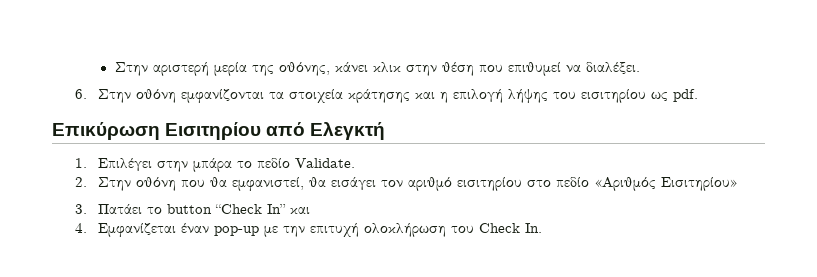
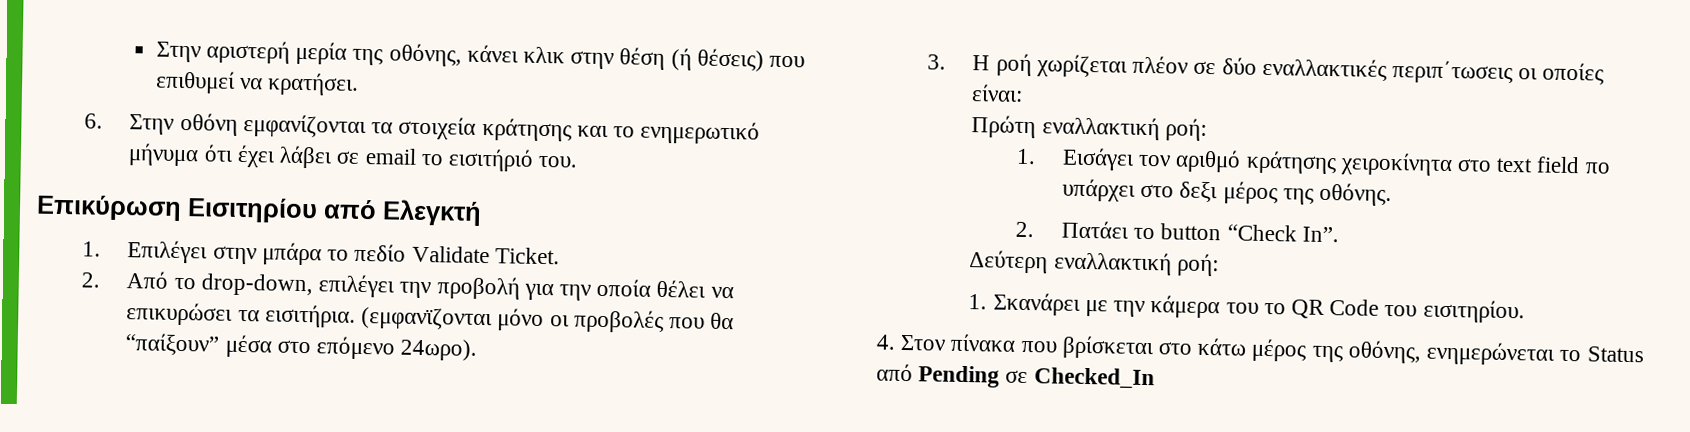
- Στην αριστερή μερία της οθόνης, κάνει κλικ στην θέση που επιθυμεί να διαλέξει.
+ Στην αριστερή μερία της οθόνης, κάνει κλικ στην θέση (ή θέσεις) που επιθυμεί να κρατήσει.
- 6. Στην οθόνη εμφανίζονται τα στοιχεία κράτησης και η επιλογή λήψης του εισιτηρίου ως pdf.
+ 6. Στην οθόνη εμφανίζονται τα στοιχεία κράτησης και το ενημερωτικό μήνυμα ότι έχει λάβει σε email το εισιτήριό του.
- 1. Επιλέγει στην μπάρα το πεδίο Validate.
- 2. Στην οθόνη που θα εμφανιστεί, θα εισάγει τον αριθμό εισιτηρίου στο πεδίο «Αριθμός Εισιτηρίου»
- 3. Πατάει το button “Check In” και
- 4. Εμφανίζεται έναν pop-up με την επιτυχή ολοκλήρωση του Check In.
+ 1. Επιλέγει στην μπάρα το πεδίο Validate Ticket.
+ 2. Από το drop-down, επιλέγει την προβολή για την οποία θέλει να επικυρώσει τα εισιτήρια. (εμφανϊζονται μόνο οι προβολές που θα “παίξουν” μέσα στο επόμενο 24ωρο).
+ 3. Η ροή χωρίζεται πλέον σε δύο εναλλακτικές περιπ΄τωσεις οι οποίες είναι:
+ Πρώτη εναλλακτική ροή:
+ 1. Εισάγει τον αριθμό κράτησης χειροκίνητα στο text field πο υπάρχει στο δεξι μέρος της οθόνης.
+ 2. Πατάει το button “Check In”.
+ Δεύτερη εναλλακτική ροή:
+ 1. Σκανάρει με την κάμερα του το QR Code του εισιτηρίου.
+ 4. Στον πίνακα που βρίσκεται στο κάτω μέρος της οθόνης, ενημερώνεται το Status από Pending σε Checked_In

